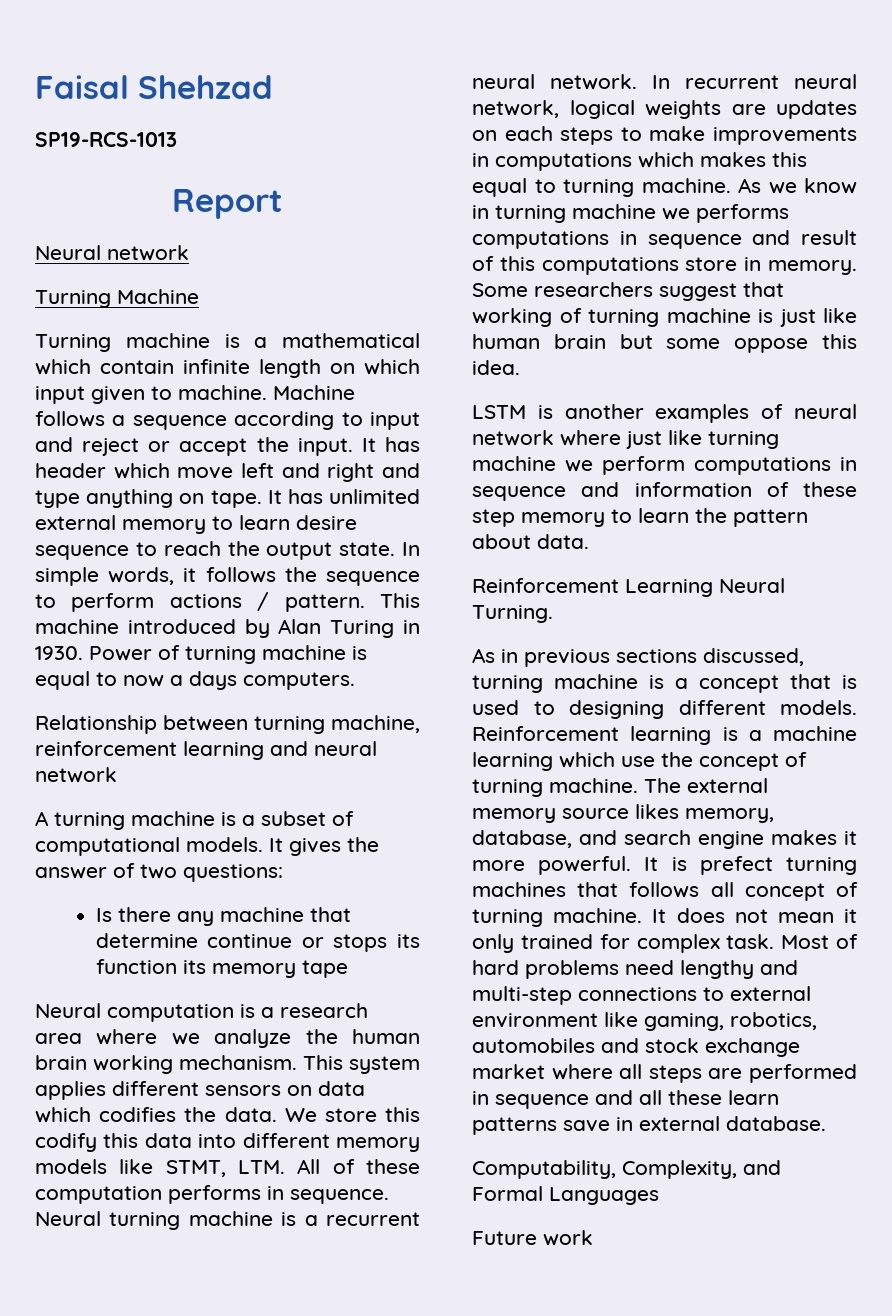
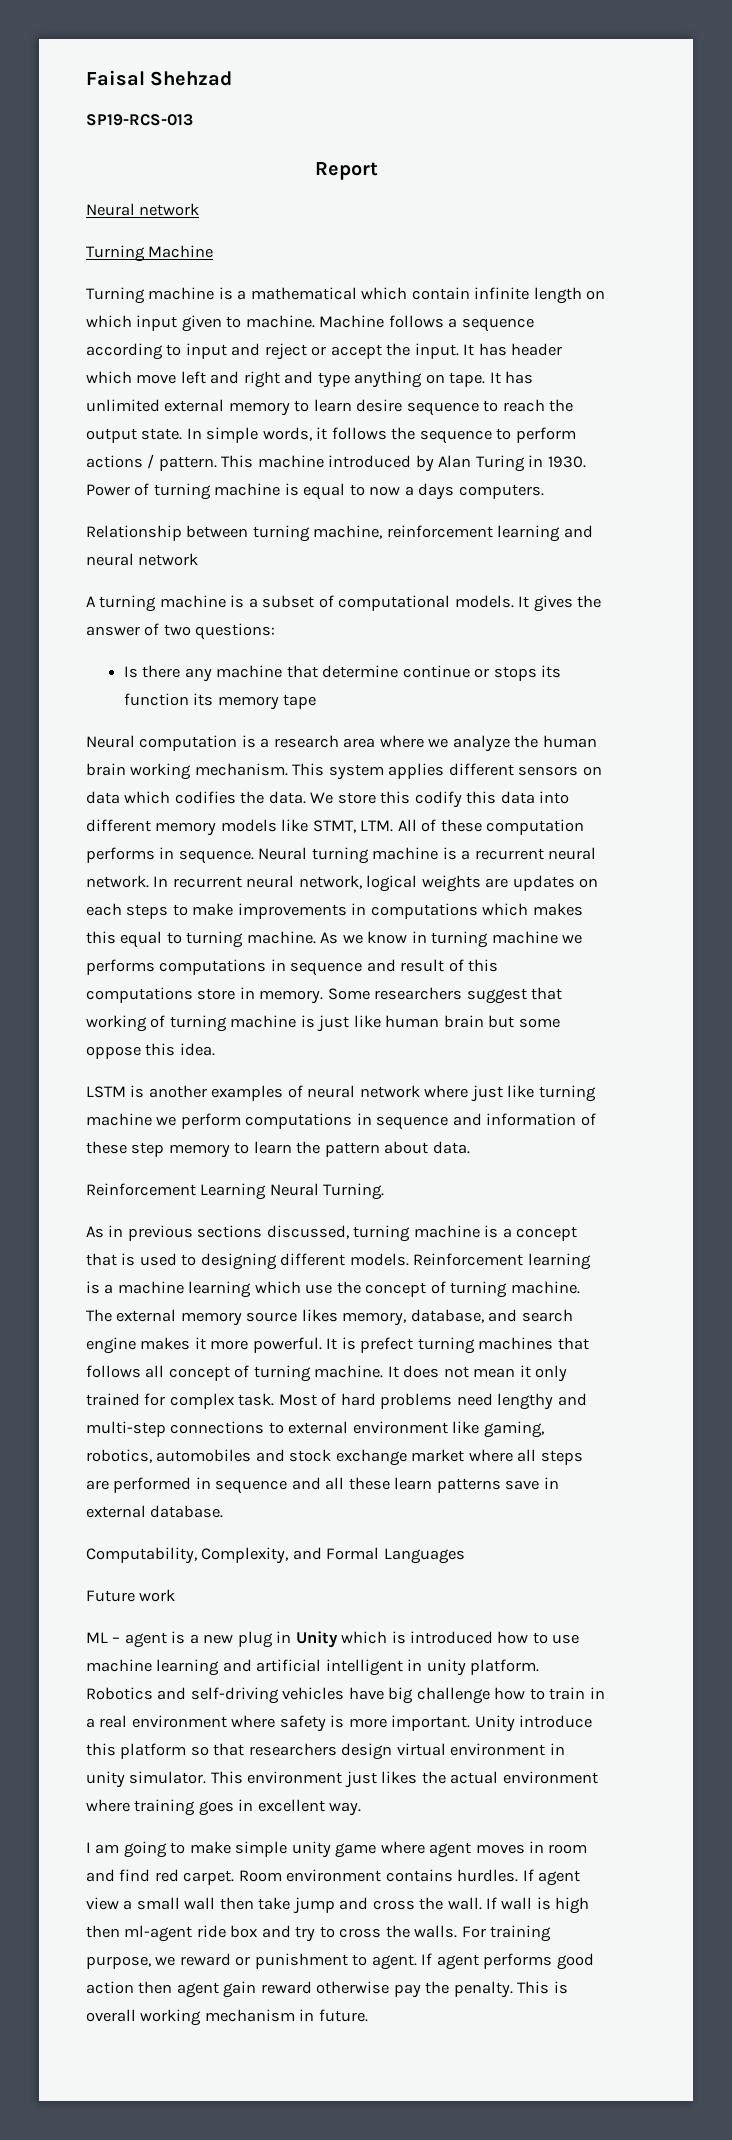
- SP19-RCS-1013
+ SP19-RCS-013
+ ML – agent is a new plug in Unity which is introduced how to use machine learning and artificial intelligent in unity platform. Robotics and self-driving vehicles have big challenge how to train in a real environment where safety is more important. Unity introduce this platform so that researchers design virtual environment in unity simulator. This environment just likes the actual environment where training goes in excellent way.
+ I am going to make simple unity game where agent moves in room and find red carpet. Room environment contains hurdles. If agent view a small wall then take jump and cross the wall. If wall is high then ml-agent ride box and try to cross the walls. For training purpose, we reward or punishment to agent. If agent performs good action then agent gain reward otherwise pay the penalty. This is overall working mechanism in future.

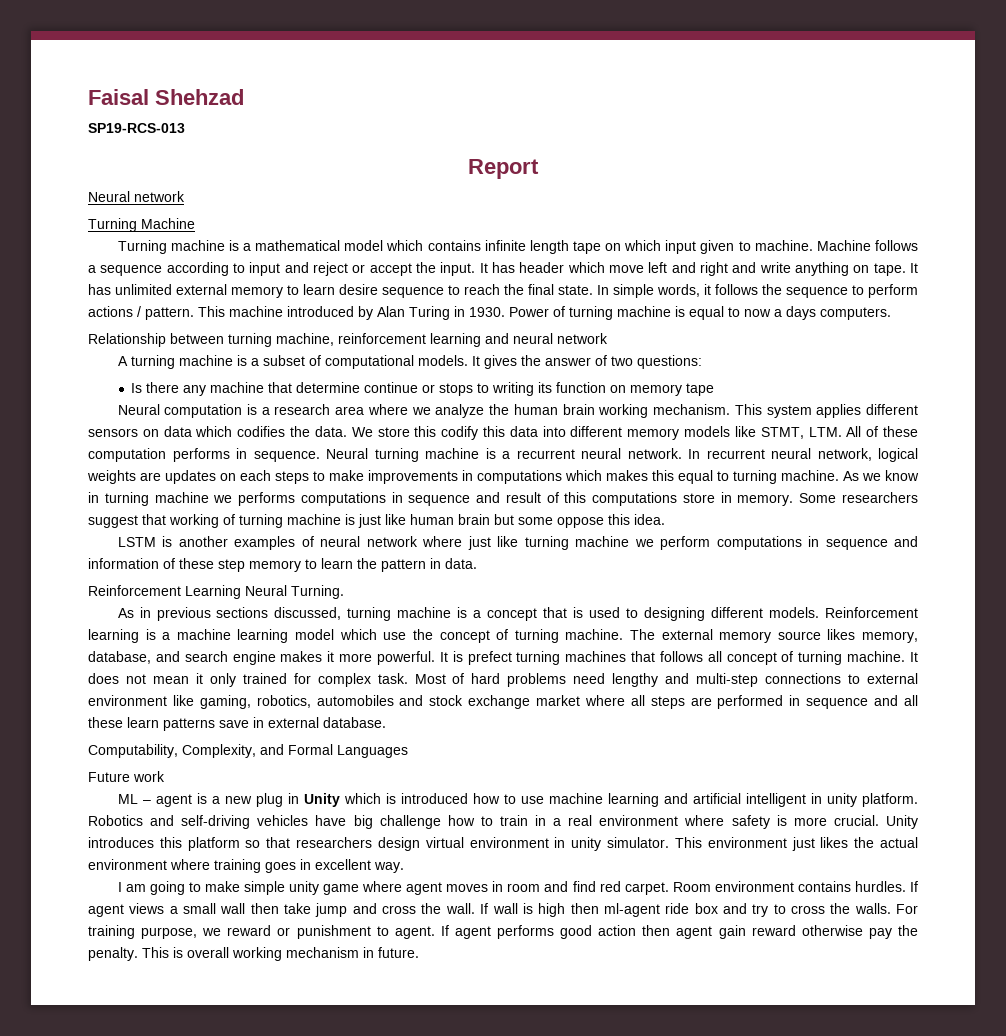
- Turning machine is a mathematical which contain infinite length on which input given to machine.
+ Turning machine is a mathematical model which contains infinite length tape on which input given to machine.
- It has header which move left and right and type anything on tape.
+ It has header which move left and right and write anything on tape.
- It has unlimited external memory to learn desire sequence to reach the output state.
+ It has unlimited external memory to learn desire sequence to reach the final state.
- Is there any machine that determine continue or stops its function its memory tape
+ Is there any machine that determine continue or stops to writing its function on memory tape
- LSTM is another examples of neural network where just like turning machine we perform computations in sequence and information of these step memory to learn the pattern about data.
+ LSTM is another examples of neural network where just like turning machine we perform computations in sequence and information of these step memory to learn the pattern in data.
- Reinforcement learning is a machine learning which use the concept of turning machine.
+ Reinforcement learning is a machine learning model which use the concept of turning machine.
- Robotics and self-driving vehicles have big challenge how to train in a real environment where safety is more important. Unity introduce this platform so that researchers design virtual environment in unity simulator.
+ Robotics and self-driving vehicles have big challenge how to train in a real environment where safety is more crucial. Unity introduces this platform so that researchers design virtual environment in unity simulator.
- If agent view a small wall then take jump and cross the wall.
+ If agent views a small wall then take jump and cross the wall.

